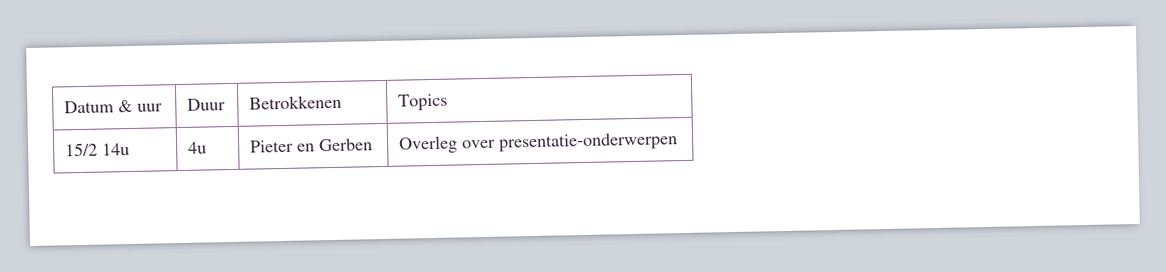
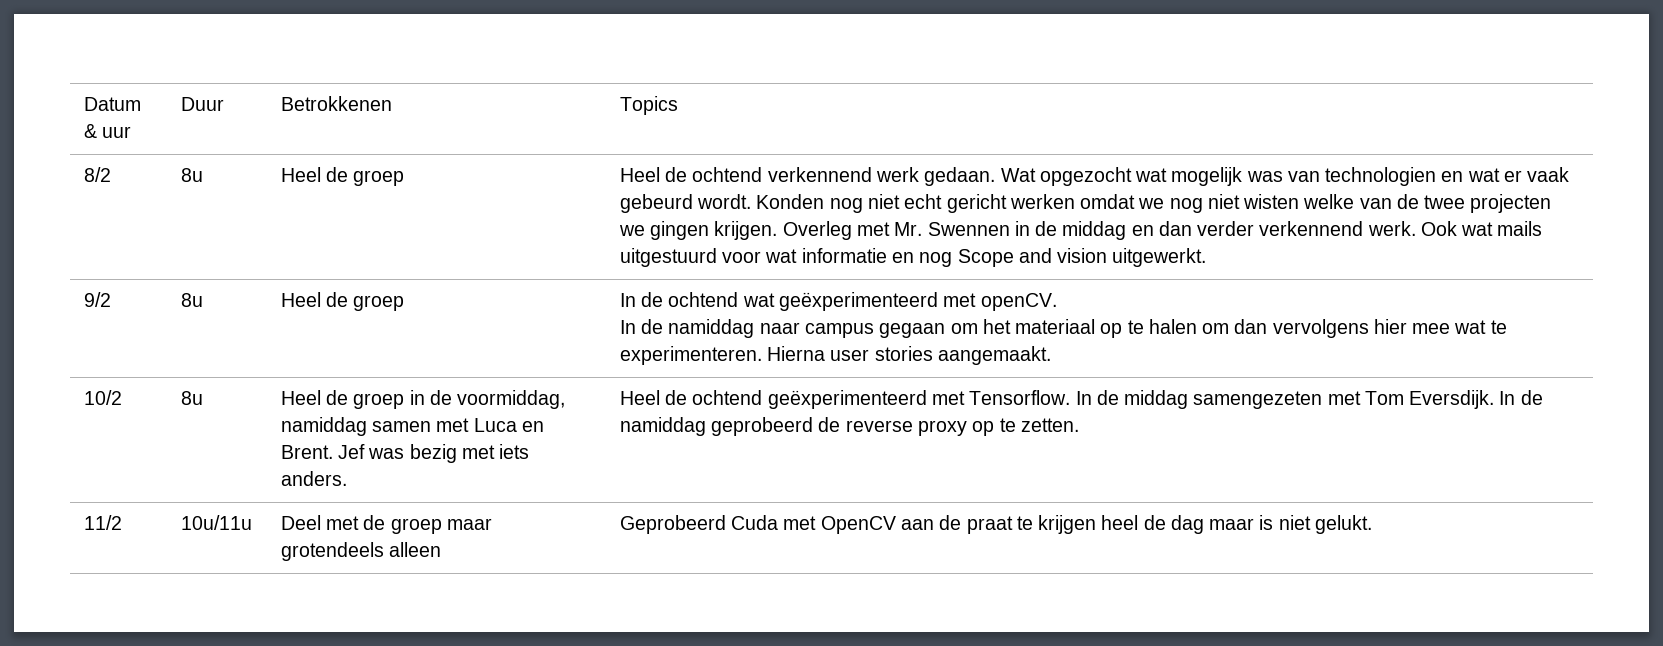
- 15/2 14u | 4u | Pieter en Gerben | Overleg over presentatie-onderwerpen
+ 8/2 | 8u | Heel de groep | Heel de ochtend verkennend werk gedaan. Wat opgezocht wat mogelijk was van technologien en wat er vaak gebeurd wordt. Konden nog niet echt gericht werken omdat we nog niet wisten welke van de twee projecten we gingen krijgen. Overleg met Mr. Swennen in de middag en dan verder verkennend werk. Ook wat mails uitgestuurd voor wat informatie en nog Scope and vision uitgewerkt.
+ 9/2 | 8u | Heel de groep | In de ochtend wat geëxperimenteerd met openCV.
+ In de namiddag naar campus gegaan om het materiaal op te halen om dan vervolgens hier mee wat te experimenteren. Hierna user stories aangemaakt.
+ 10/2 | 8u | Heel de groep in de voormiddag, namiddag samen met Luca en Brent. Jef was bezig met iets anders. | Heel de ochtend geëxperimenteerd met Tensorflow. In de middag samengezeten met Tom Eversdijk. In de namiddag geprobeerd de reverse proxy op te zetten.
+ 11/2 | 10u/11u | Deel met de groep maar grotendeels alleen | Geprobeerd Cuda met OpenCV aan de praat te krijgen heel de dag maar is niet gelukt.

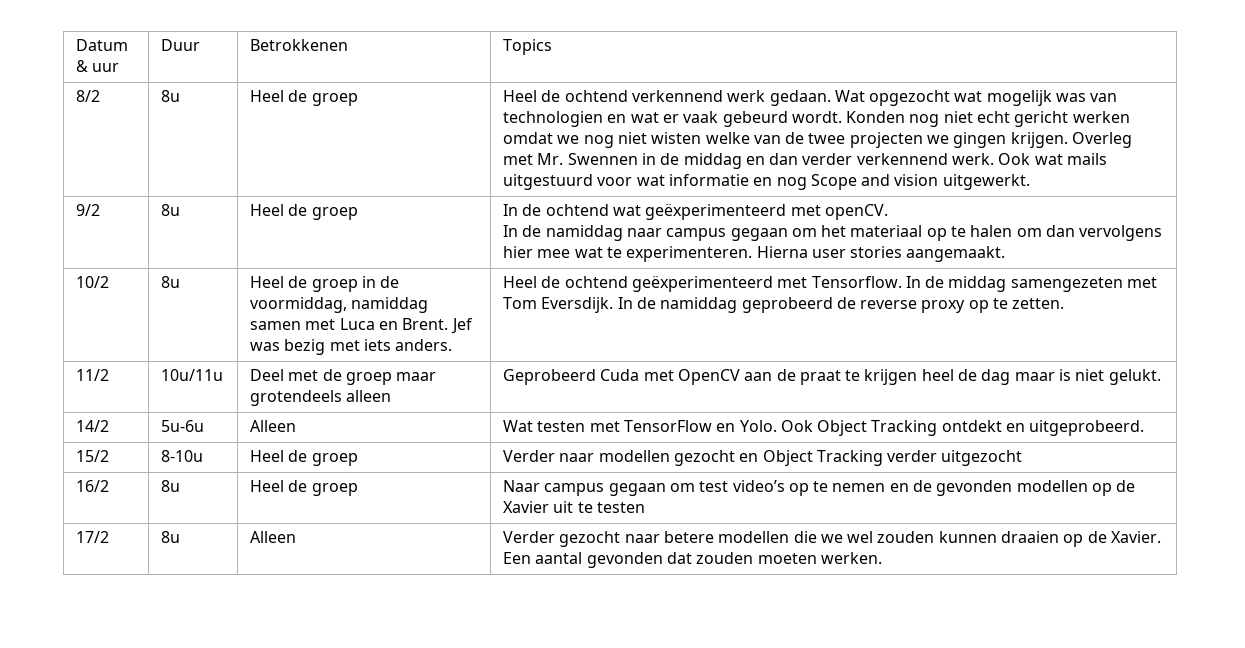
+ 14/2 | 5u-6u | Alleen | Wat testen met TensorFlow en Yolo. Ook Object Tracking ontdekt en uitgeprobeerd.
+ 15/2 | 8-10u | Heel de groep | Verder naar modellen gezocht en Object Tracking verder uitgezocht
+ 16/2 | 8u | Heel de groep | Naar campus gegaan om test video’s op te nemen en de gevonden modellen op de Xavier uit te testen
+ 17/2 | 8u | Alleen | Verder gezocht naar betere modellen die we wel zouden kunnen draaien op de Xavier. Een aantal gevonden dat zouden moeten werken.

